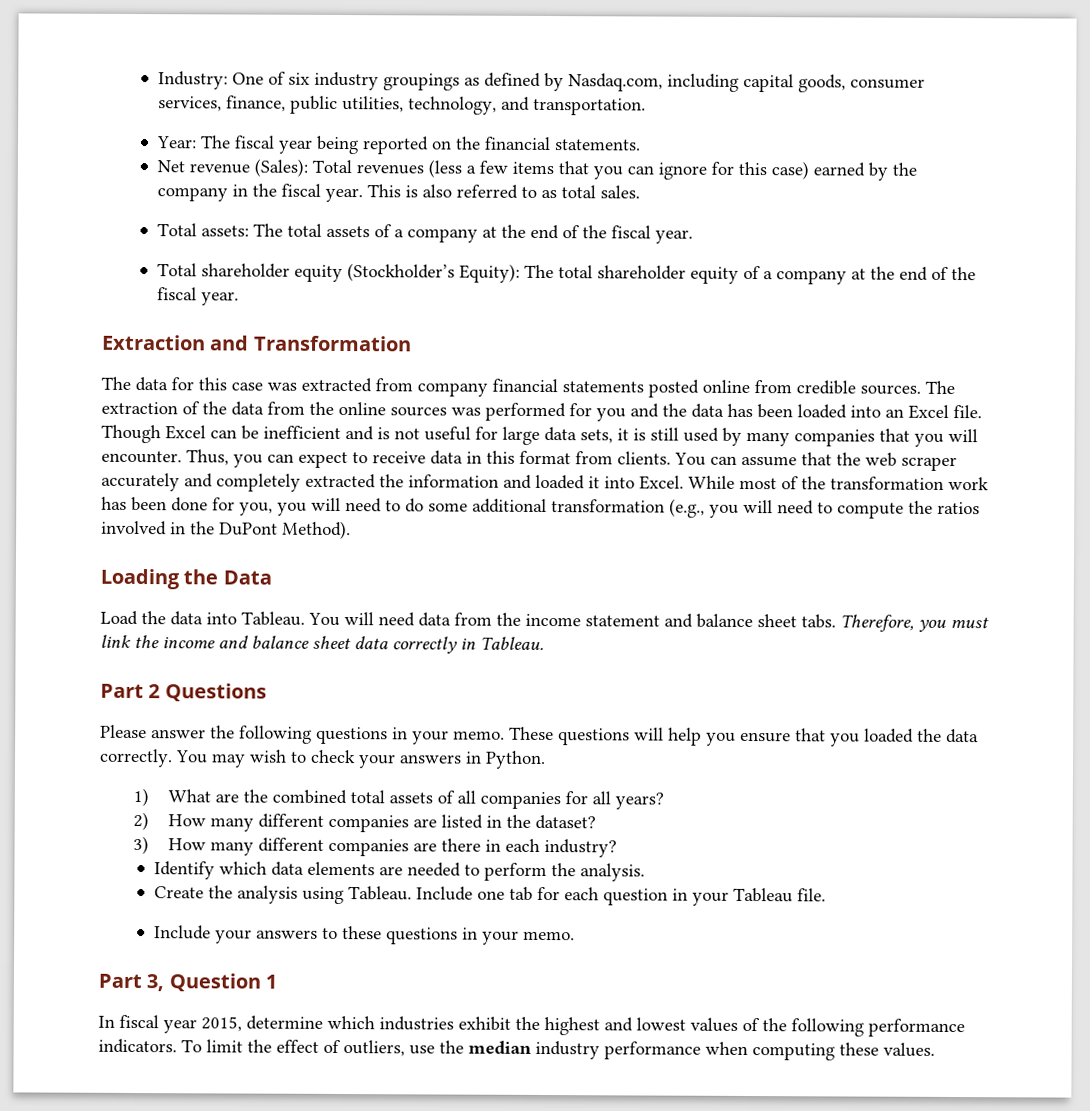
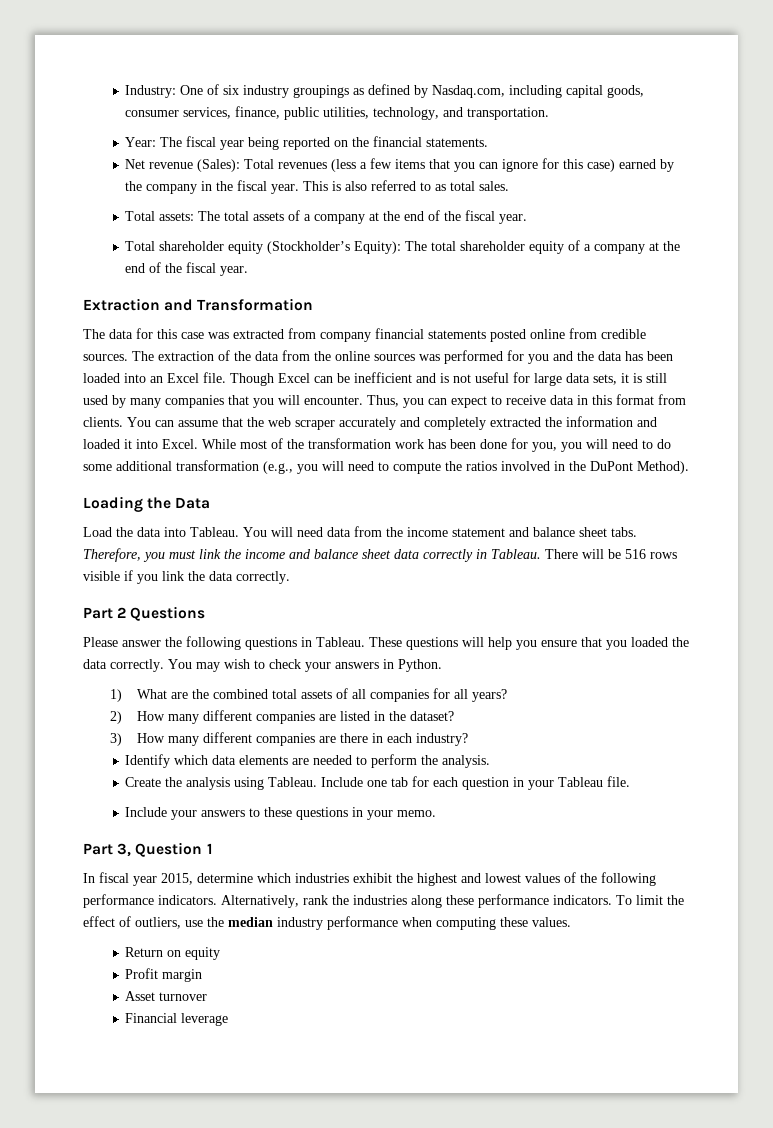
+ There will be 516 rows visible if you link the data correctly.
- Please answer the following questions in your memo.
+ Please answer the following questions in Tableau.
+ Alternatively, rank the industries along these performance indicators.
+ Return on equity
+ Profit margin
+ Asset turnover
+ Financial leverage

